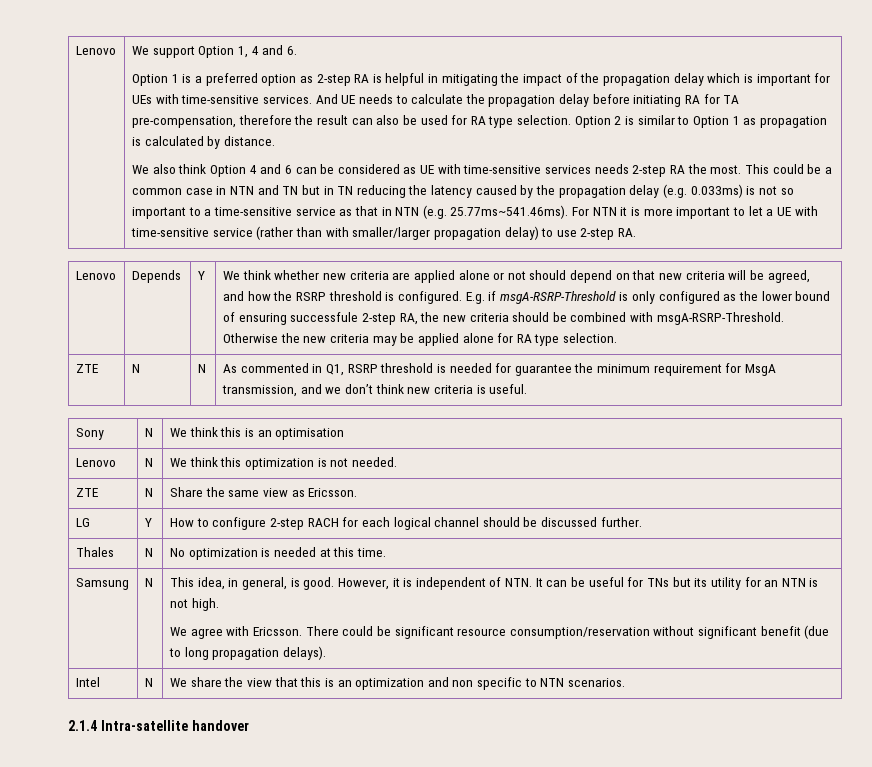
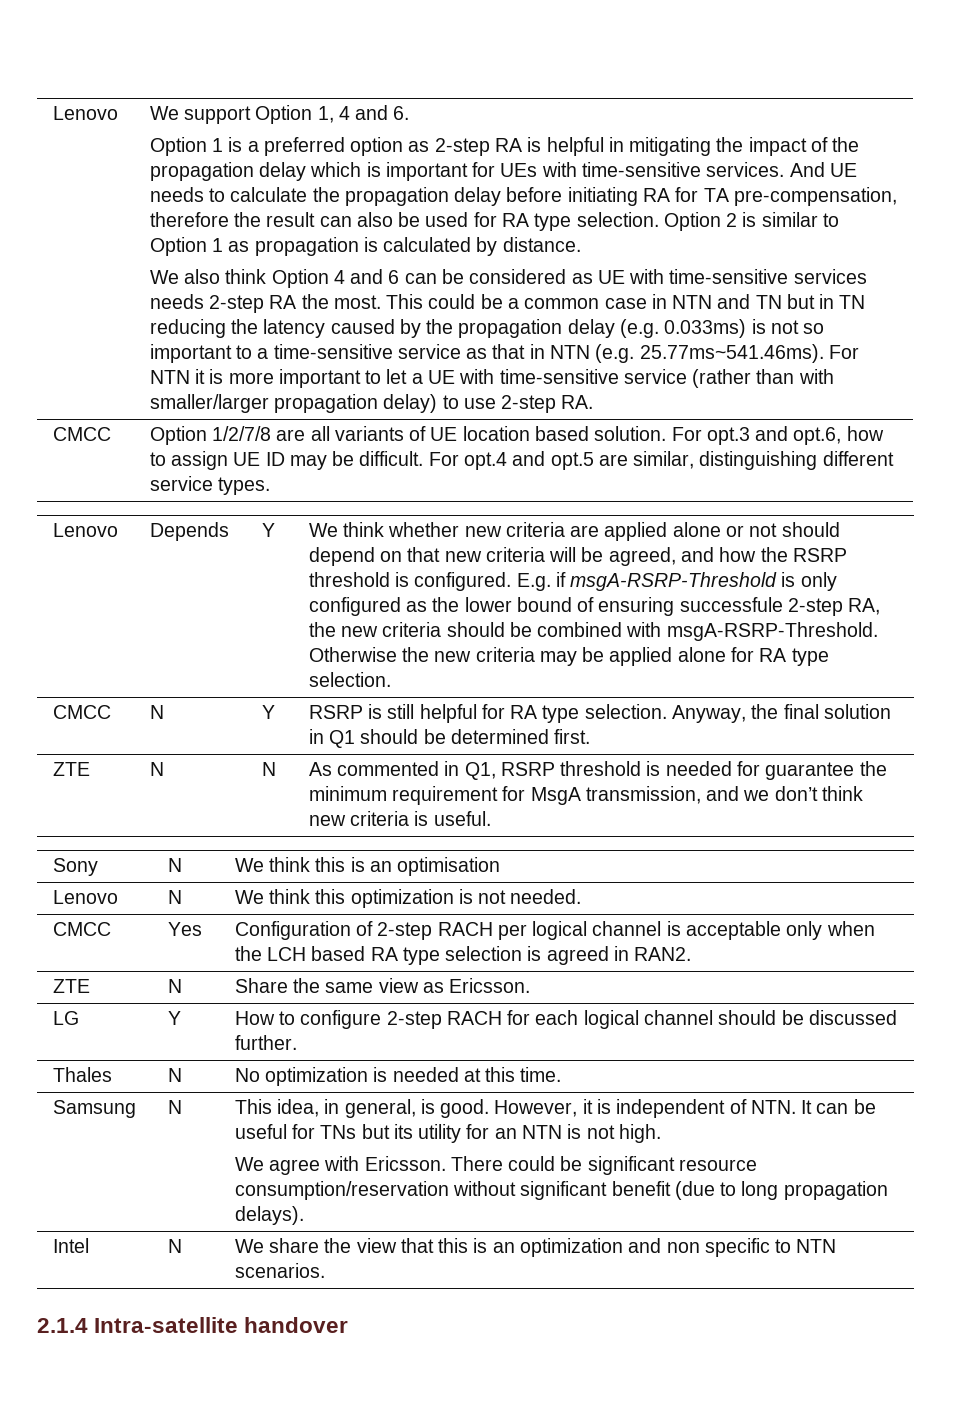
+ CMCC | Option 1/2/7/8 are all variants of UE location based solution. For opt.3 and opt.6, how to assign UE ID may be difficult. For opt.4 and opt.5 are similar, distinguishing different service types.
+ CMCC | N | Y | RSRP is still helpful for RA type selection. Anyway, the final solution in Q1 should be determined first.
+ CMCC | Yes | Configuration of 2-step RACH per logical channel is acceptable only when the LCH based RA type selection is agreed in RAN2.

